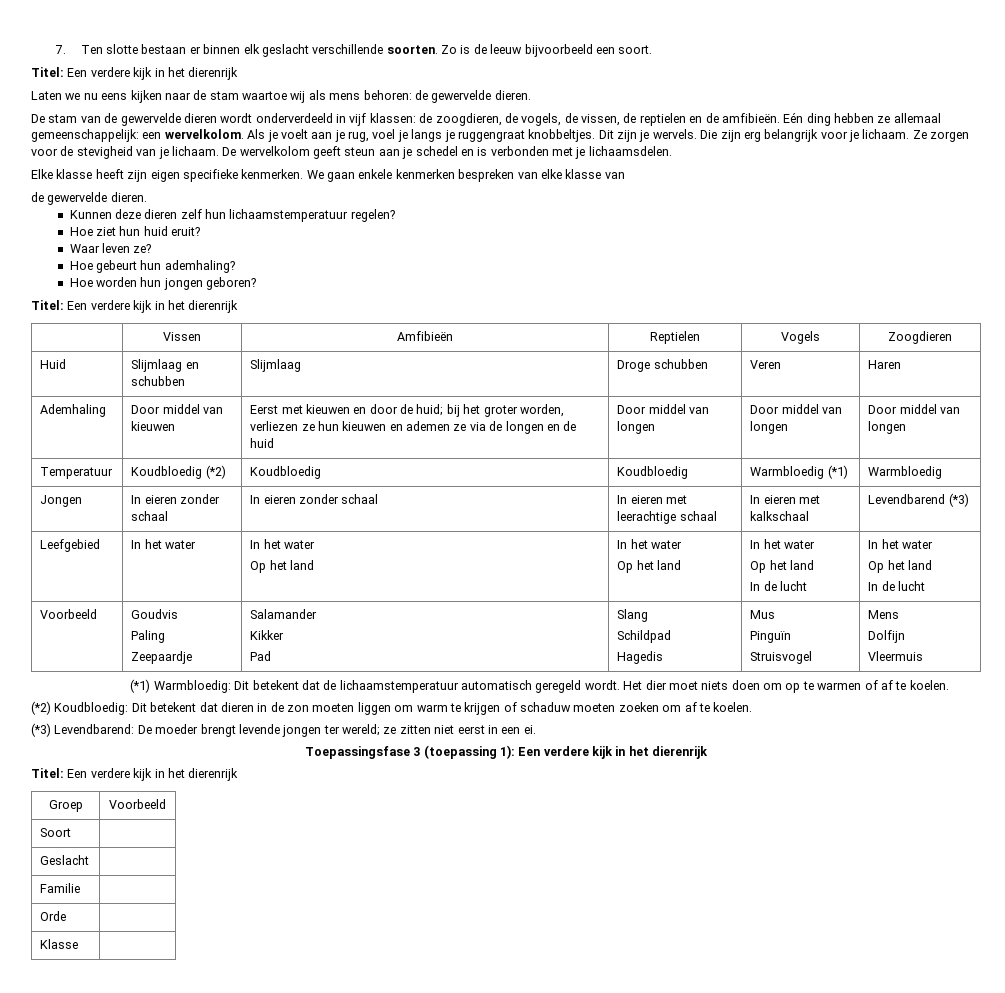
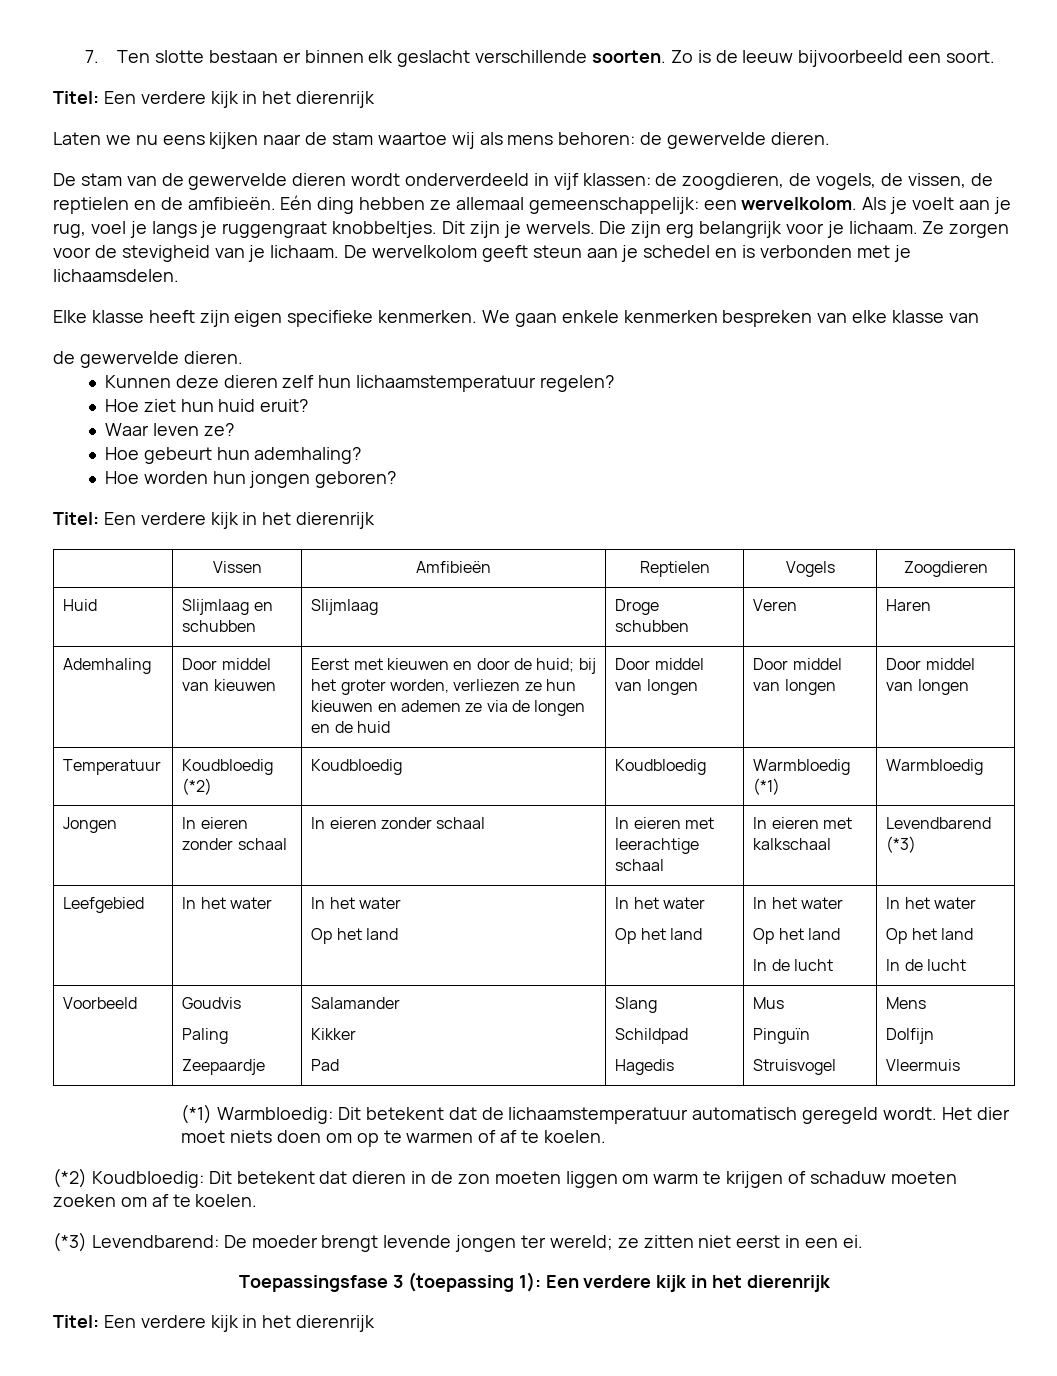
- Groep | Voorbeeld
- Soort |
- Geslacht |
- Familie |
- Orde |
- Klasse |

